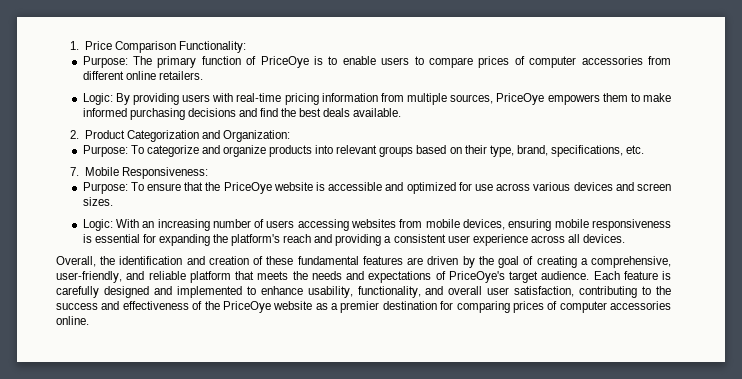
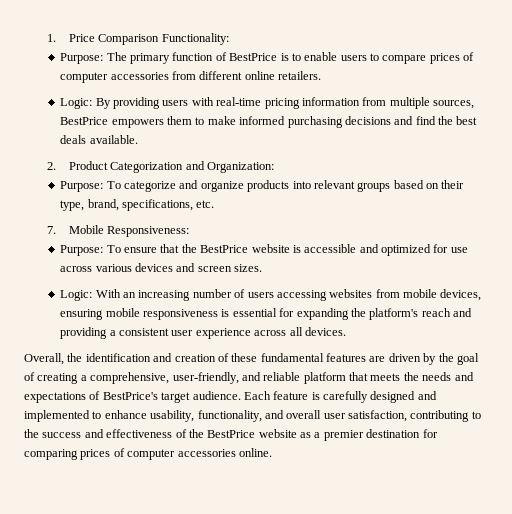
- Purpose: The primary function of PriceOye is to enable users to compare prices of computer accessories from different online retailers.
+ Purpose: The primary function of BestPrice is to enable users to compare prices of computer accessories from different online retailers.
- Logic: By providing users with real-time pricing information from multiple sources, PriceOye empowers them to make informed purchasing decisions and find the best deals available.
+ Logic: By providing users with real-time pricing information from multiple sources, BestPrice empowers them to make informed purchasing decisions and find the best deals available.
- Purpose: To ensure that the PriceOye website is accessible and optimized for use across various devices and screen sizes.
+ Purpose: To ensure that the BestPrice website is accessible and optimized for use across various devices and screen sizes.
- Overall, the identification and creation of these fundamental features are driven by the goal of creating a comprehensive, user-friendly, and reliable platform that meets the needs and expectations of PriceOye's target audience.
+ Overall, the identification and creation of these fundamental features are driven by the goal of creating a comprehensive, user-friendly, and reliable platform that meets the needs and expectations of BestPrice's target audience.
- Each feature is carefully designed and implemented to enhance usability, functionality, and overall user satisfaction, contributing to the success and effectiveness of the PriceOye website as a premier destination for comparing prices of computer accessories online.
+ Each feature is carefully designed and implemented to enhance usability, functionality, and overall user satisfaction, contributing to the success and effectiveness of the BestPrice website as a premier destination for comparing prices of computer accessories online.

